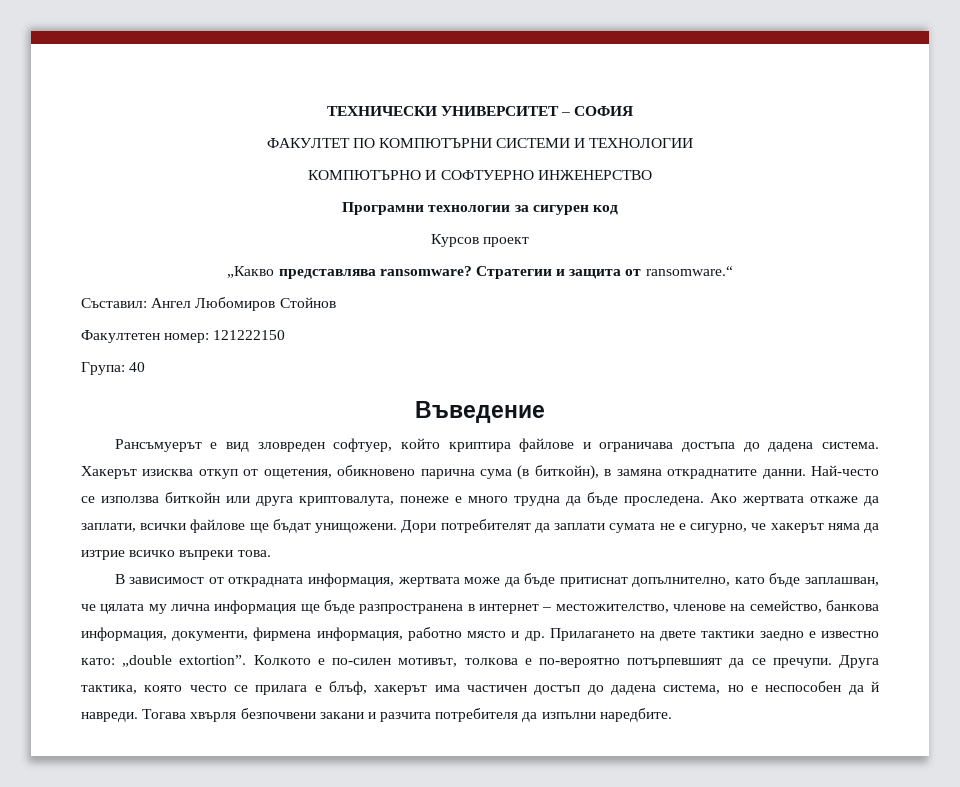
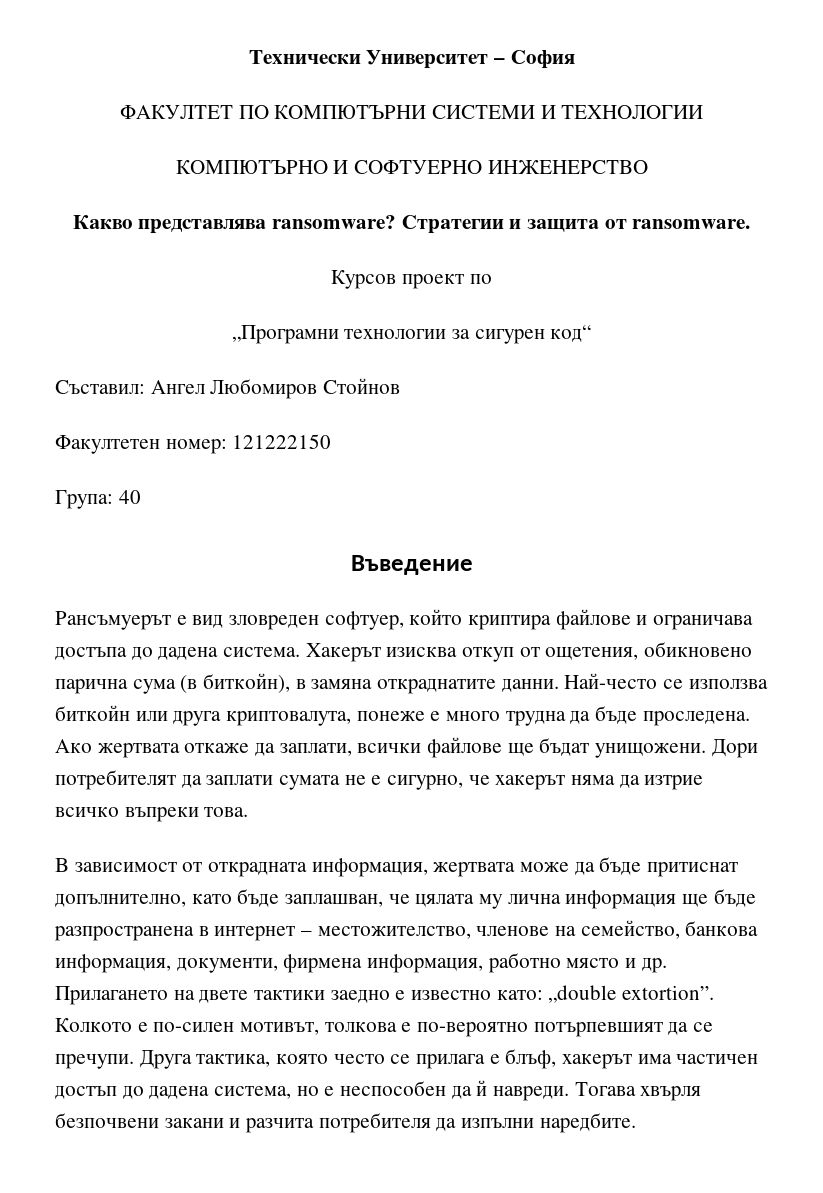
- ТЕХНИЧЕСКИ УНИВЕРСИТЕТ – СОФИЯ
+ Технически Университет – София
- Програмни технологии за сигурен код
- Курсов проект
- „Какво представлява ransomware?
+ Какво представлява ransomware?
- Стратегии и защита от ransomware.“
+ Стратегии и защита от ransomware.
+ Курсов проект по
+ „Програмни технологии за сигурен код“

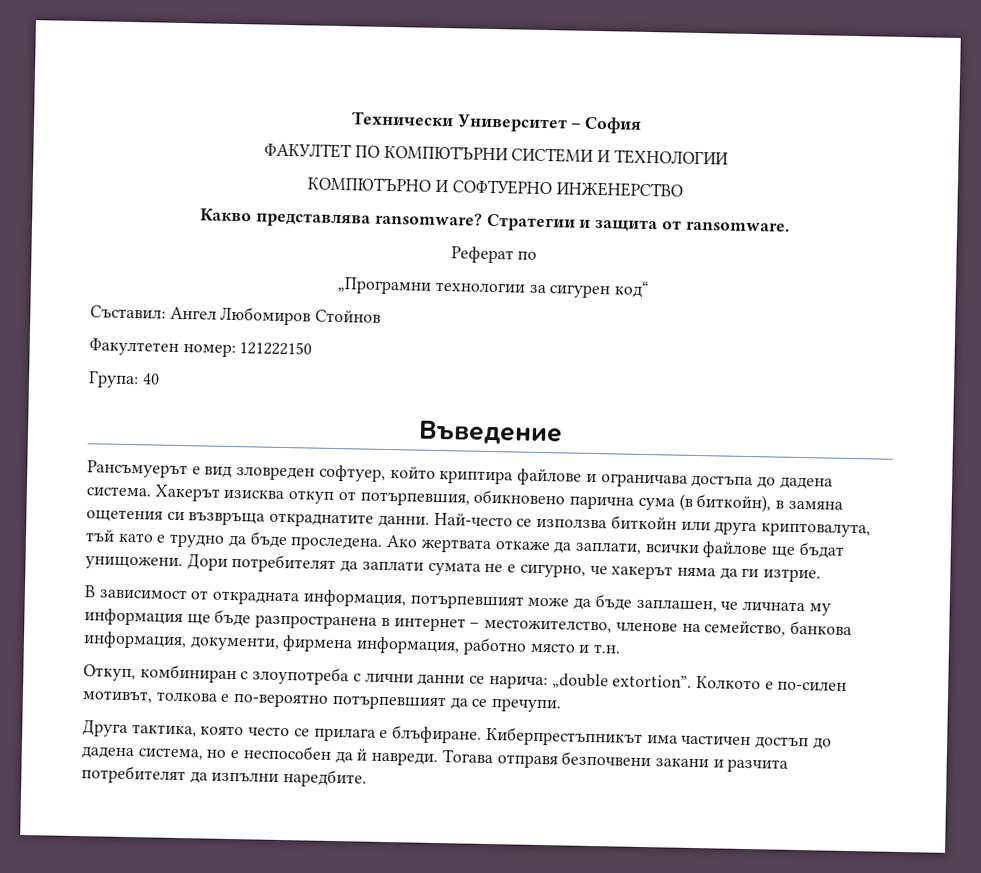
- Курсов проект по
+ Реферат по
- Хакерът изисква откуп от ощетения, обикновено парична сума (в биткойн), в замяна откраднатите данни.
+ Хакерът изисква откуп от потърпевшия, обикновено парична сума (в биткойн), в замяна ощетения си възвръща откраднатите данни.
- Най-често се използва биткойн или друга криптовалута, понеже е много трудна да бъде проследена.
+ Най-често се използва биткойн или друга криптовалута, тъй като е трудно да бъде проследена.
- Дори потребителят да заплати сумата не е сигурно, че хакерът няма да изтрие всичко въпреки това.
+ Дори потребителят да заплати сумата не е сигурно, че хакерът няма да ги изтрие.
- В зависимост от открадната информация, жертвата може да бъде притиснат допълнително, като бъде заплашван, че цялата му лична информация ще бъде разпространена в интернет – местожителство, членове на семейство, банкова информация, документи, фирмена информация, работно място и др. Прилагането на двете тактики заедно е известно като: „double extortion”.
+ В зависимост от открадната информация, потърпевшият може да бъде заплашен, че личната му информация ще бъде разпространена в интернет – местожителство, членове на семейство, банкова информация, документи, фирмена информация, работно място и т.н.
+ Откуп, комбиниран с злоупотреба с лични данни се нарича: „double extortion”.
- Колкото е по-силен мотивът, толкова е по-вероятно потърпевшият да се пречупи. Друга тактика, която често се прилага е блъф, хакерът има частичен достъп до дадена система, но е неспособен да й навреди.
+ Колкото е по-силен мотивът, толкова е по-вероятно потърпевшият да се пречупи.
+ Друга тактика, която често се прилага е блъфиране. Киберпрестъпникът има частичен достъп до дадена система, но е неспособен да й навреди.
- Тогава хвърля безпочвени закани и разчита потребителя да изпълни наредбите.
+ Тогава отправя безпочвени закани и разчита потребителят да изпълни наредбите.

